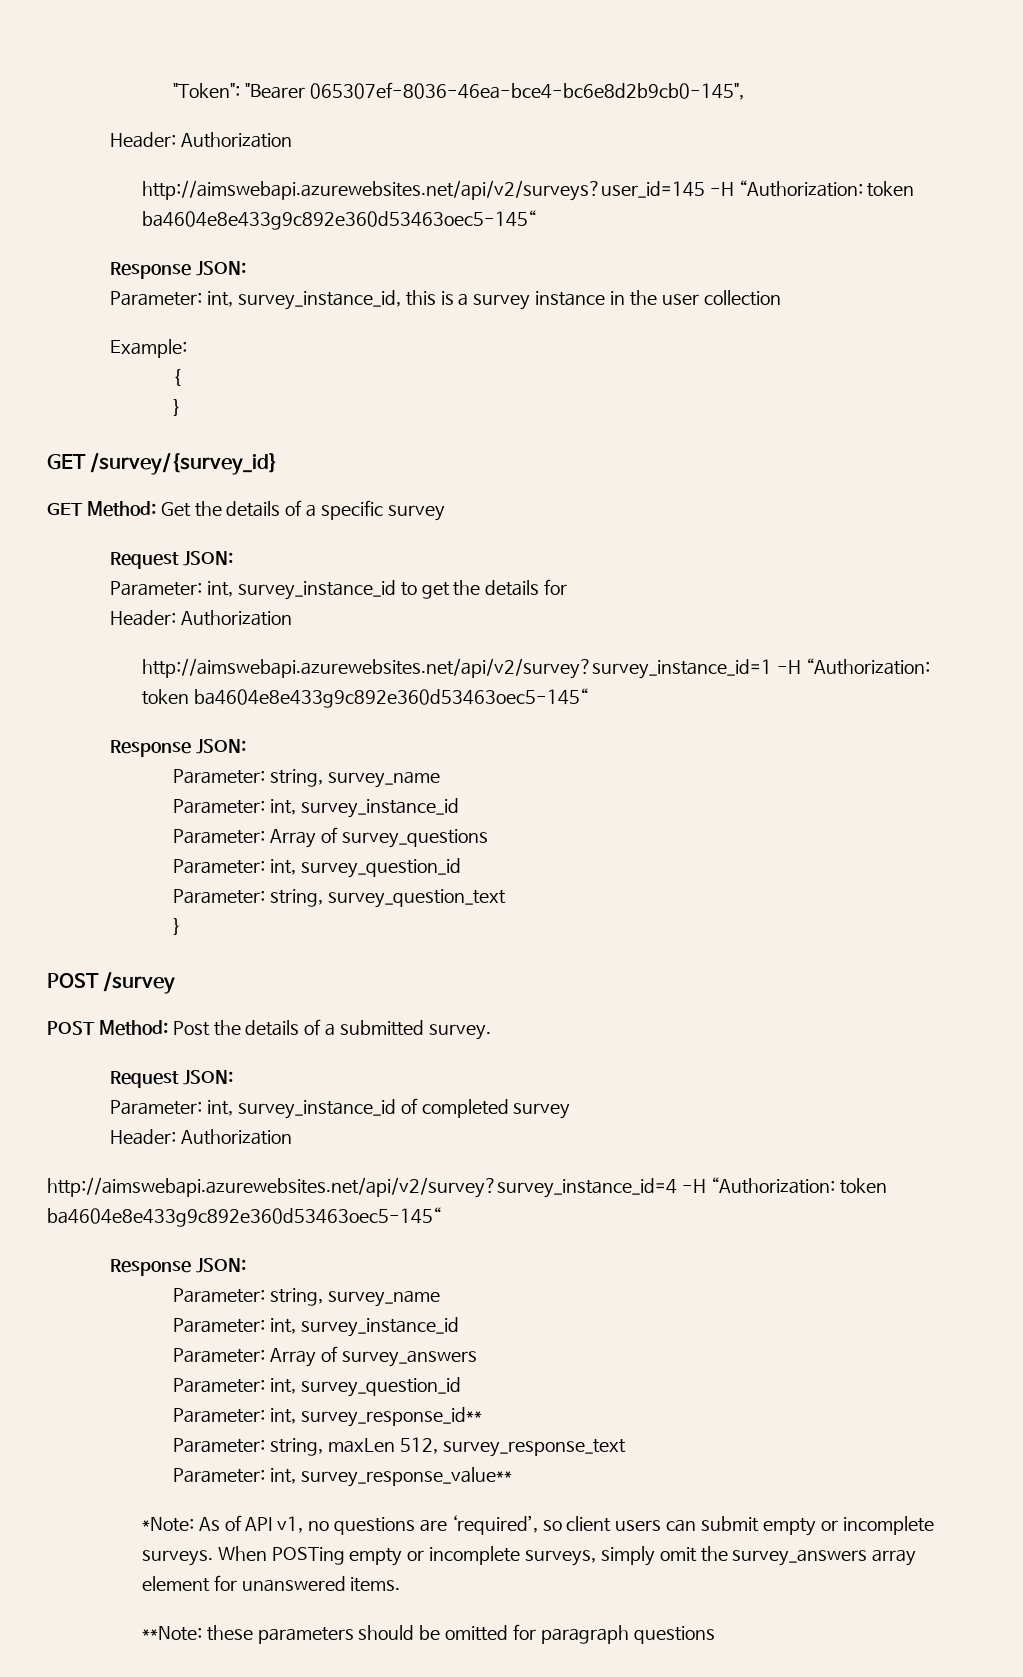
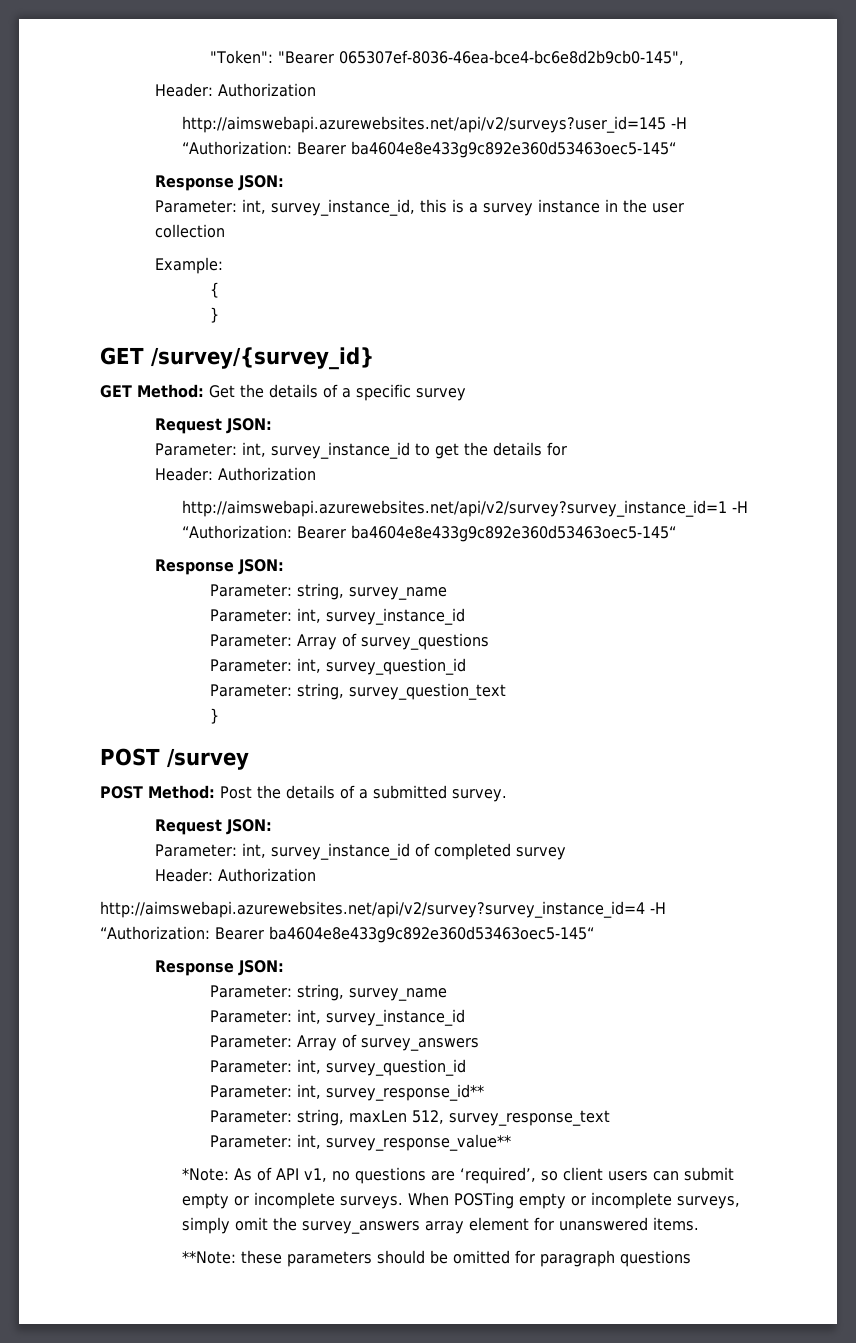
- http://aimswebapi.azurewebsites.net/api/v2/surveys?user_id=145 -H “Authorization: token ba4604e8e433g9c892e360d53463oec5-145“
+ http://aimswebapi.azurewebsites.net/api/v2/surveys?user_id=145 -H “Authorization: Bearer ba4604e8e433g9c892e360d53463oec5-145“
- http://aimswebapi.azurewebsites.net/api/v2/survey?survey_instance_id=1 -H “Authorization: token ba4604e8e433g9c892e360d53463oec5-145“
+ http://aimswebapi.azurewebsites.net/api/v2/survey?survey_instance_id=1 -H “Authorization: Bearer ba4604e8e433g9c892e360d53463oec5-145“
- http://aimswebapi.azurewebsites.net/api/v2/survey?survey_instance_id=4 -H “Authorization: token ba4604e8e433g9c892e360d53463oec5-145“
+ http://aimswebapi.azurewebsites.net/api/v2/survey?survey_instance_id=4 -H “Authorization: Bearer ba4604e8e433g9c892e360d53463oec5-145“

